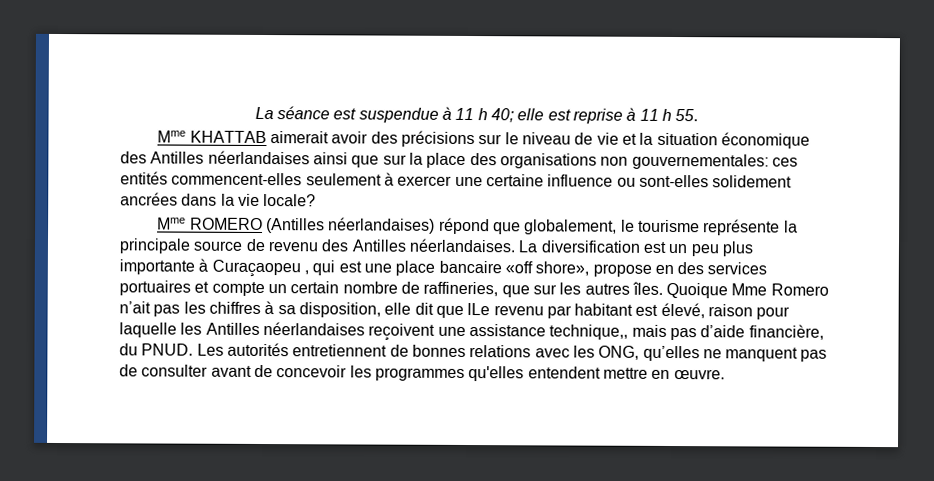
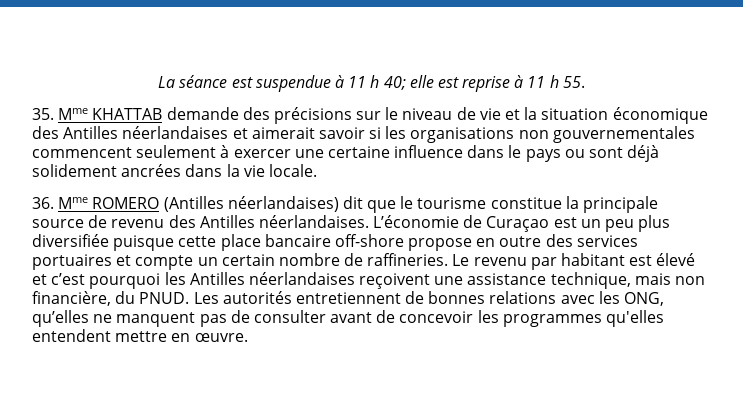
- Mme KHATTAB aimerait avoir des précisions sur le niveau de vie et la situation économique des Antilles néerlandaises ainsi que sur la place des organisations non gouvernementales: ces entités commencent-elles seulement à exercer une certaine influence ou sont-elles solidement ancrées dans la vie locale?
- Mme ROMERO (Antilles néerlandaises) répond que globalement, le tourisme représente la principale source de revenu des Antilles néerlandaises.
+ 35. Mme KHATTAB demande des précisions sur le niveau de vie et la situation économique des Antilles néerlandaises et aimerait savoir si les organisations non gouvernementales commencent seulement à exercer une certaine influence dans le pays ou sont déjà solidement ancrées dans la vie locale.
+ 36. Mme ROMERO (Antilles néerlandaises) dit que le tourisme constitue la principale source de revenu des Antilles néerlandaises.
- La diversification est un peu plus importante à Curaçaopeu , qui est une place bancaire «off shore», propose en des services portuaires et compte un certain nombre de raffineries, que sur les autres îles. Quoique Mme Romero n’ait pas les chiffres à sa disposition, elle dit que lLe revenu par habitant est élevé, raison pour laquelle les Antilles néerlandaises reçoivent une assistance technique,, mais pas d’aide financière, du PNUD.
+ L’économie de Curaçao est un peu plus diversifiée puisque cette place bancaire off-shore propose en outre des services portuaires et compte un certain nombre de raffineries. Le revenu par habitant est élevé et c’est pourquoi les Antilles néerlandaises reçoivent une assistance technique, mais non financière, du PNUD.

